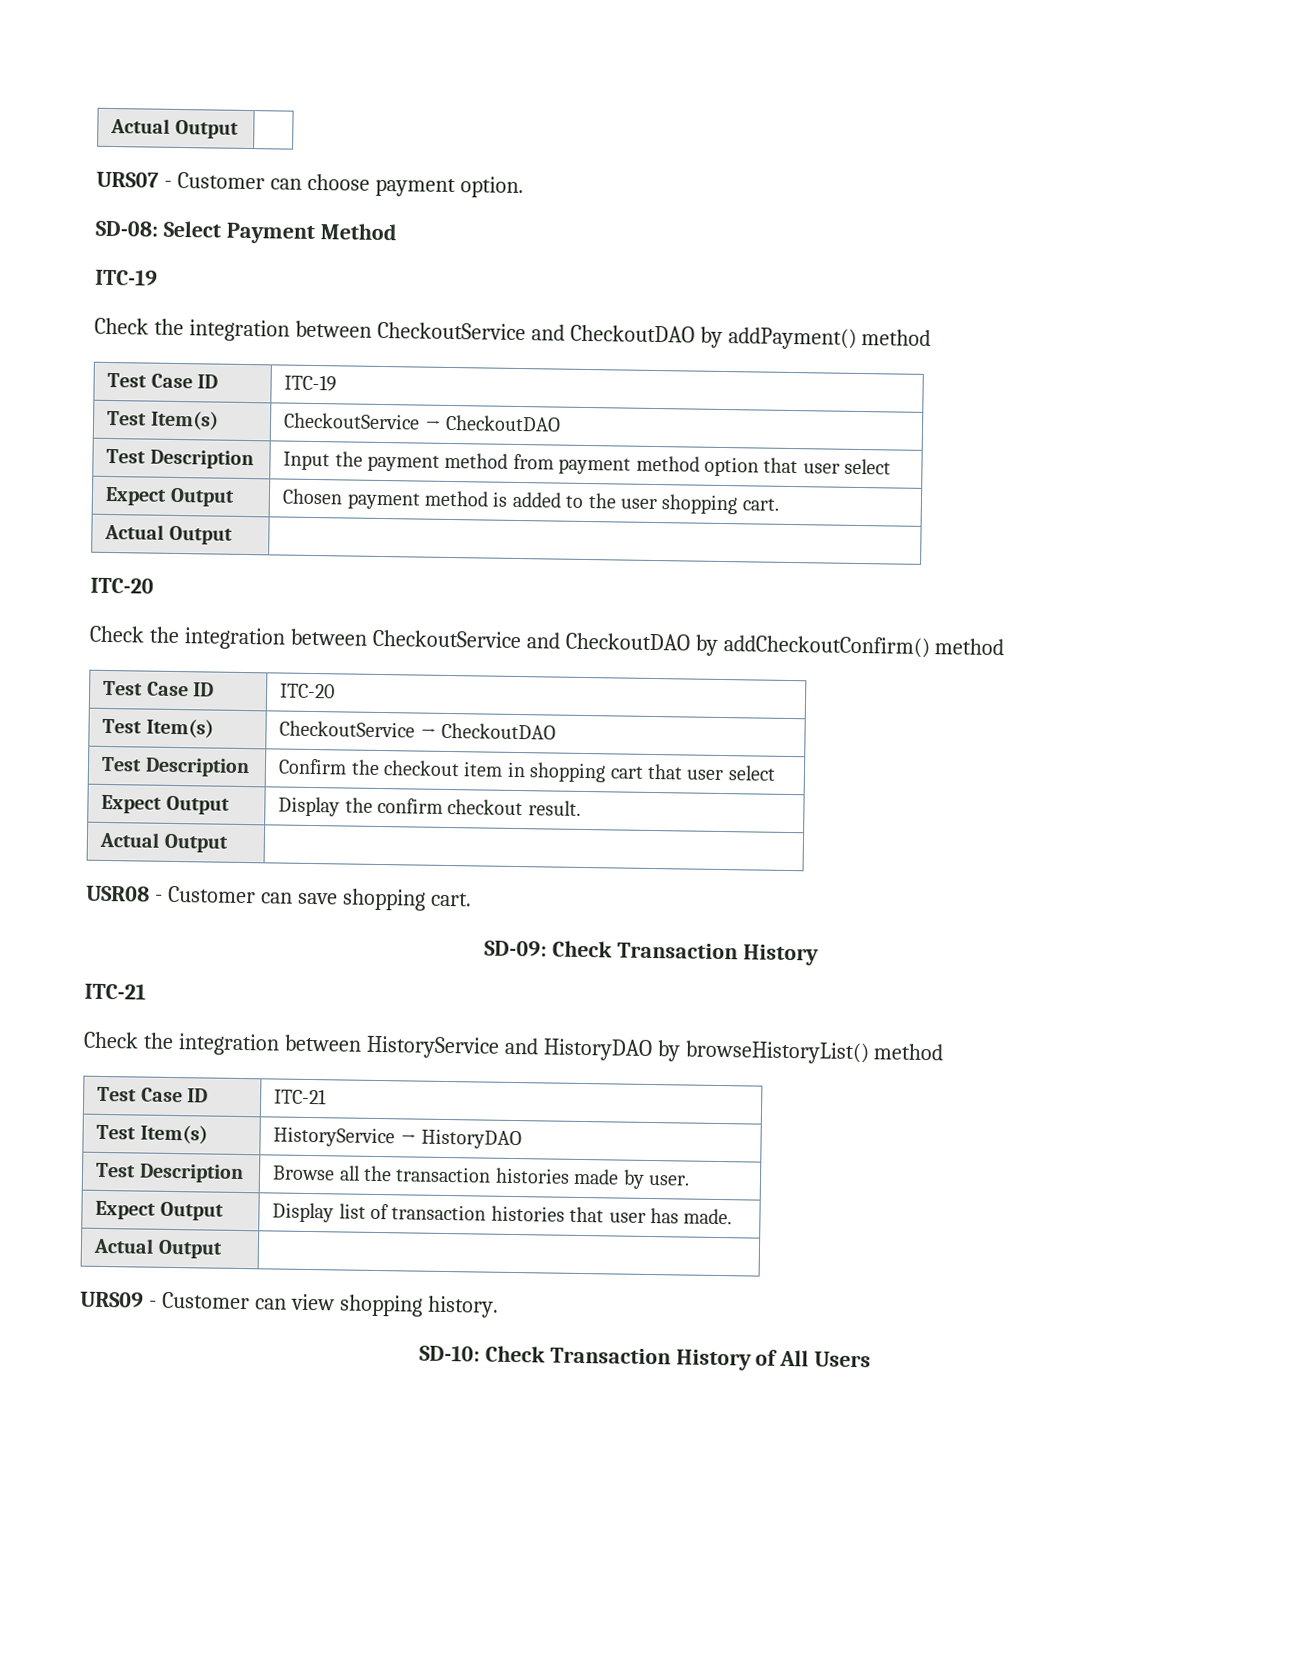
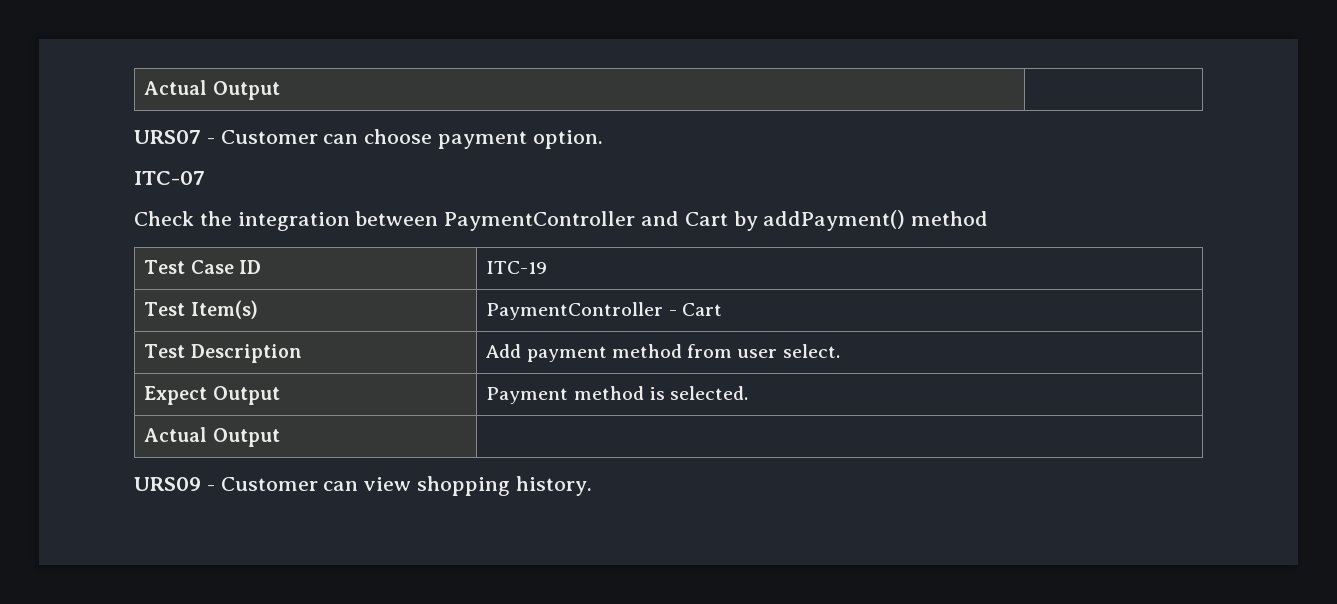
- SD-08: Select Payment Method
- ITC-19
- Check the integration between CheckoutService and CheckoutDAO by addPayment() method
+ ITC-07
+ Check the integration between PaymentController and Cart by addPayment() method
  Test Case ID | ITC-19
- Test Item(s) | CheckoutService → CheckoutDAO
- Test Description | Input the payment method from payment method option that user select
- Expect Output | Chosen payment method is added to the user shopping cart.
- Actual Output |
- ITC-20
- Check the integration between CheckoutService and CheckoutDAO by addCheckoutConfirm() method
- Test Case ID | ITC-20
- Test Item(s) | CheckoutService → CheckoutDAO
- Test Description | Confirm the checkout item in shopping cart that user select
- Expect Output | Display the confirm checkout result.
- Actual Output |
- USR08 - Customer can save shopping cart.
- SD-09: Check Transaction History
- ITC-21
- Check the integration between HistoryService and HistoryDAO by browseHistoryList() method
- Test Case ID | ITC-21
- Test Item(s) | HistoryService → HistoryDAO
- Test Description | Browse all the transaction histories made by user.
- Expect Output | Display list of transaction histories that user has made.
+ Test Item(s) | PaymentController - Cart
+ Test Description | Add payment method from user select.
+ Expect Output | Payment method is selected.
- SD-10: Check Transaction History of All Users

